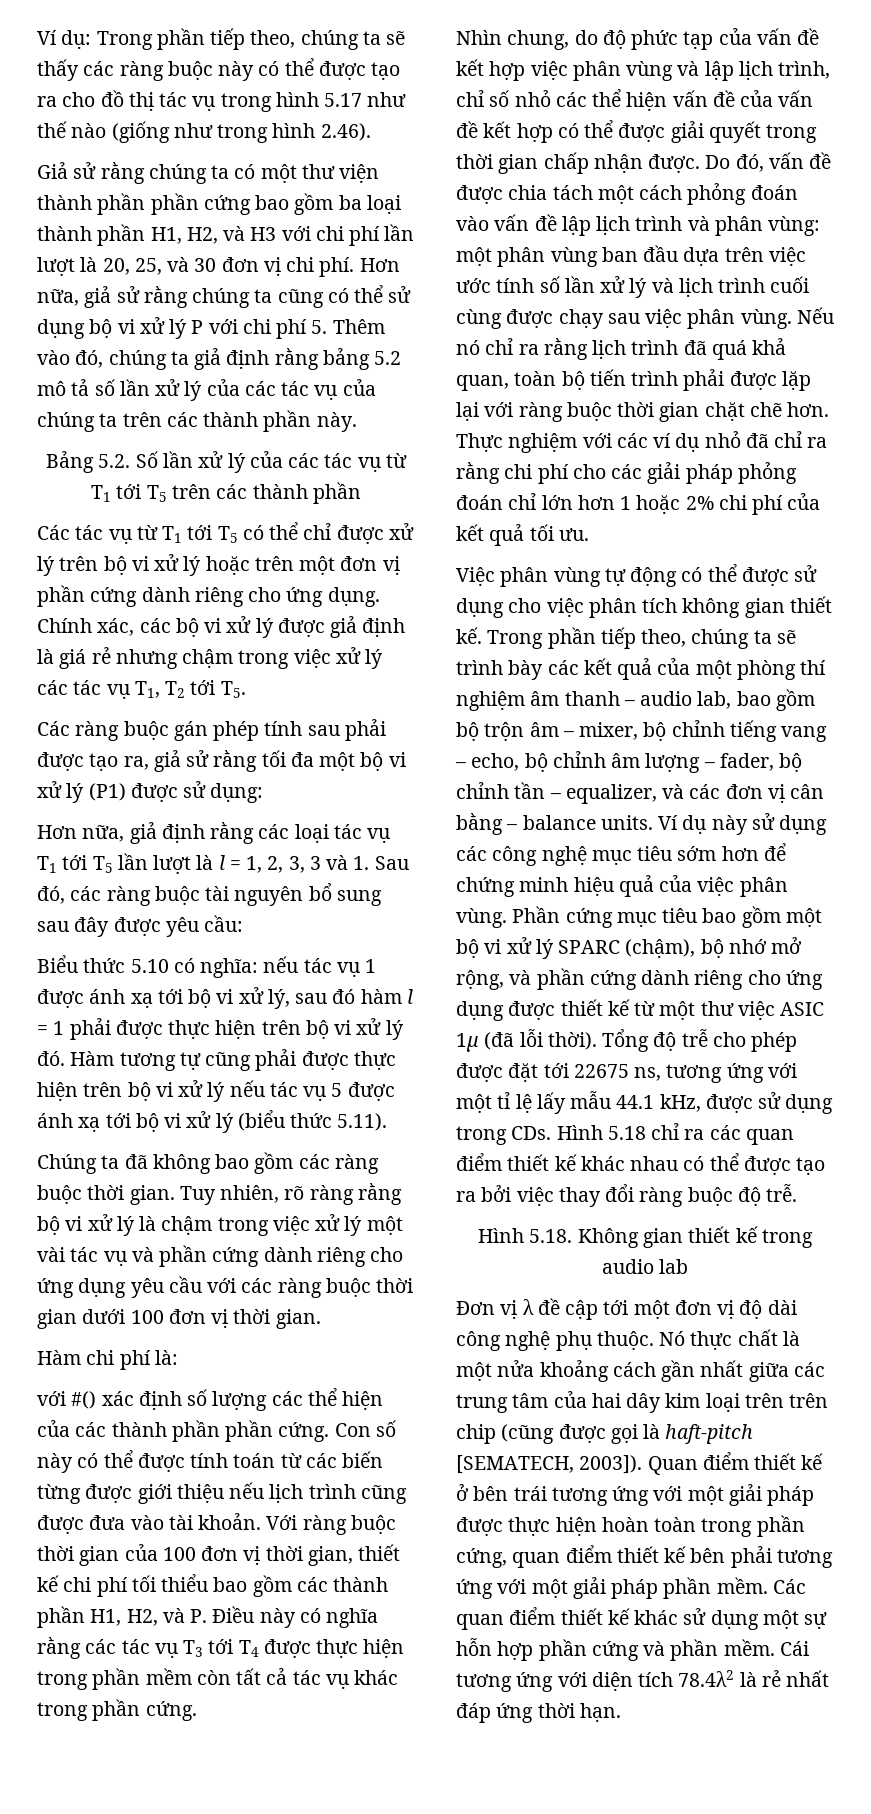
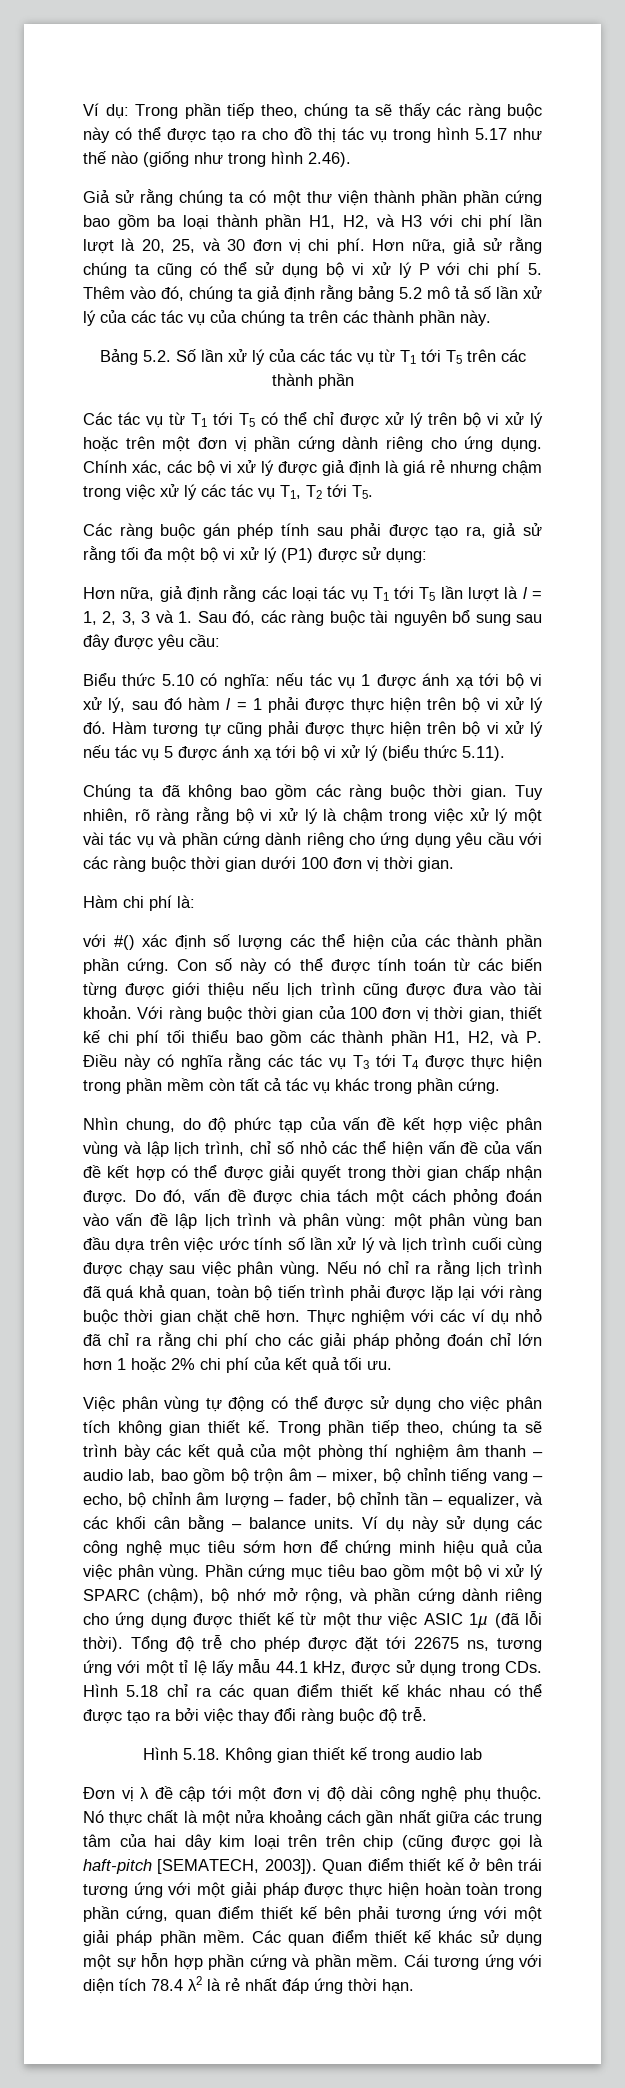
- Trong phần tiếp theo, chúng ta sẽ trình bày các kết quả của một phòng thí nghiệm âm thanh – audio lab, bao gồm bộ trộn âm – mixer, bộ chỉnh tiếng vang – echo, bộ chỉnh âm lượng – fader, bộ chỉnh tần – equalizer, và các đơn vị cân bằng – balance units.
+ Trong phần tiếp theo, chúng ta sẽ trình bày các kết quả của một phòng thí nghiệm âm thanh – audio lab, bao gồm bộ trộn âm – mixer, bộ chỉnh tiếng vang – echo, bộ chỉnh âm lượng – fader, bộ chỉnh tần – equalizer, và các khối cân bằng – balance units.
- Cái tương ứng với diện tích 78.4λ2 là rẻ nhất đáp ứng thời hạn.
+ Cái tương ứng với diện tích 78.4 λ2 là rẻ nhất đáp ứng thời hạn.

